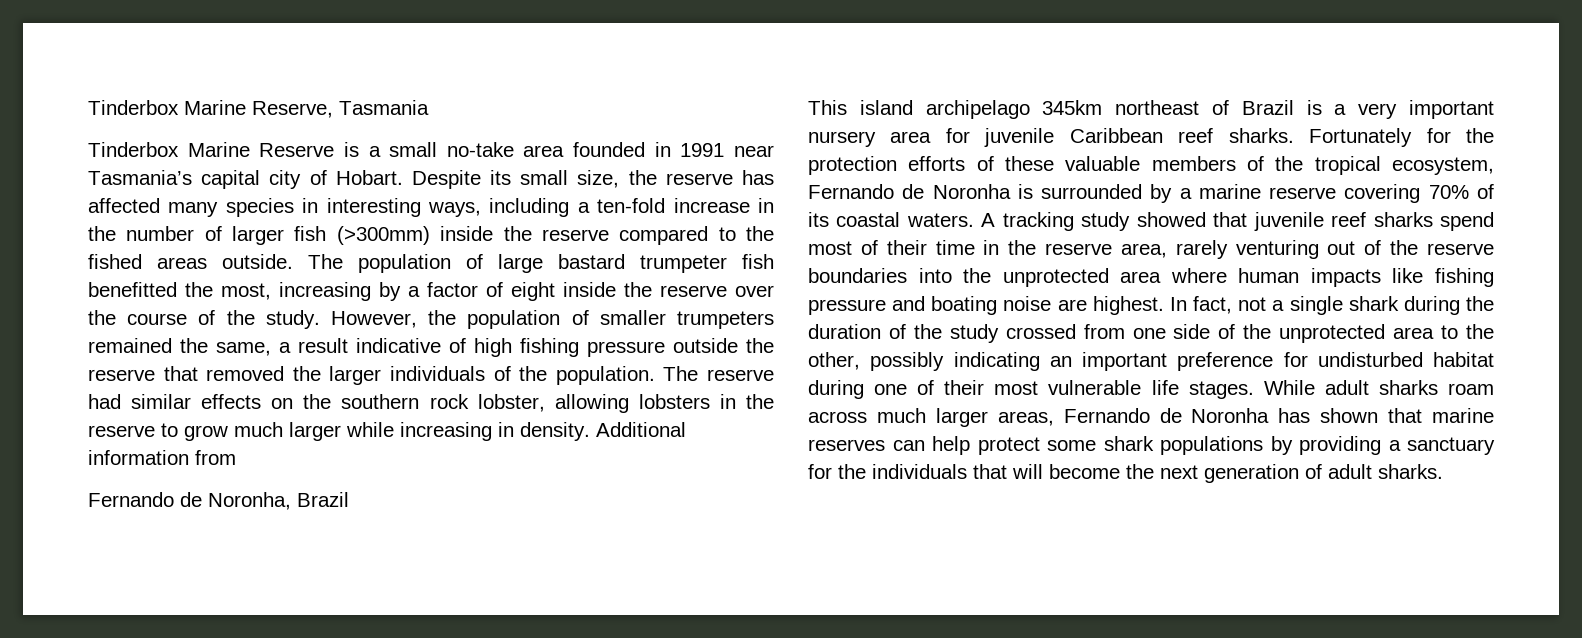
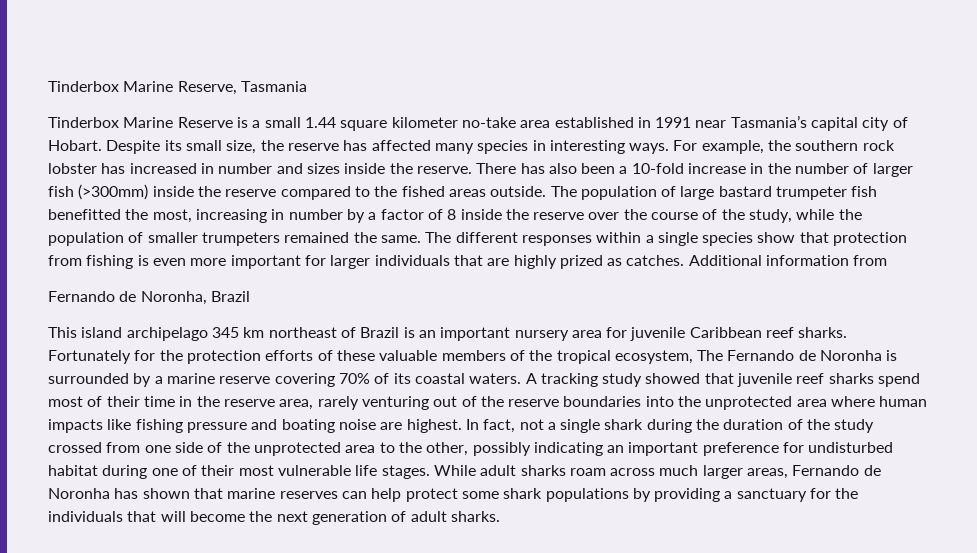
- Tinderbox Marine Reserve is a small no-take area founded in 1991 near Tasmania’s capital city of Hobart.
+ Tinderbox Marine Reserve is a small 1.44 square kilometer no-take area established in 1991 near Tasmania’s capital city of Hobart.
- Despite its small size, the reserve has affected many species in interesting ways, including a ten-fold increase in the number of larger fish (>300mm) inside the reserve compared to the fished areas outside.
+ Despite its small size, the reserve has affected many species in interesting ways. For example, the southern rock lobster has increased in number and sizes inside the reserve. There has also been a 10-fold increase in the number of larger fish (>300mm) inside the reserve compared to the fished areas outside.
- The population of large bastard trumpeter fish benefitted the most, increasing by a factor of eight inside the reserve over the course of the study. However, the population of smaller trumpeters remained the same, a result indicative of high fishing pressure outside the reserve that removed the larger individuals of the population. The reserve had similar effects on the southern rock lobster, allowing lobsters in the reserve to grow much larger while increasing in density.
+ The population of large bastard trumpeter fish benefitted the most, increasing in number by a factor of 8 inside the reserve over the course of the study, while the population of smaller trumpeters remained the same. The different responses within a single species show that protection from fishing is even more important for larger individuals that are highly prized as catches.
- This island archipelago 345km northeast of Brazil is a very important nursery area for juvenile Caribbean reef sharks.
+ This island archipelago 345 km northeast of Brazil is an important nursery area for juvenile Caribbean reef sharks.
- Fortunately for the protection efforts of these valuable members of the tropical ecosystem, Fernando de Noronha is surrounded by a marine reserve covering 70% of its coastal waters.
+ Fortunately for the protection efforts of these valuable members of the tropical ecosystem, The Fernando de Noronha is surrounded by a marine reserve covering 70% of its coastal waters.

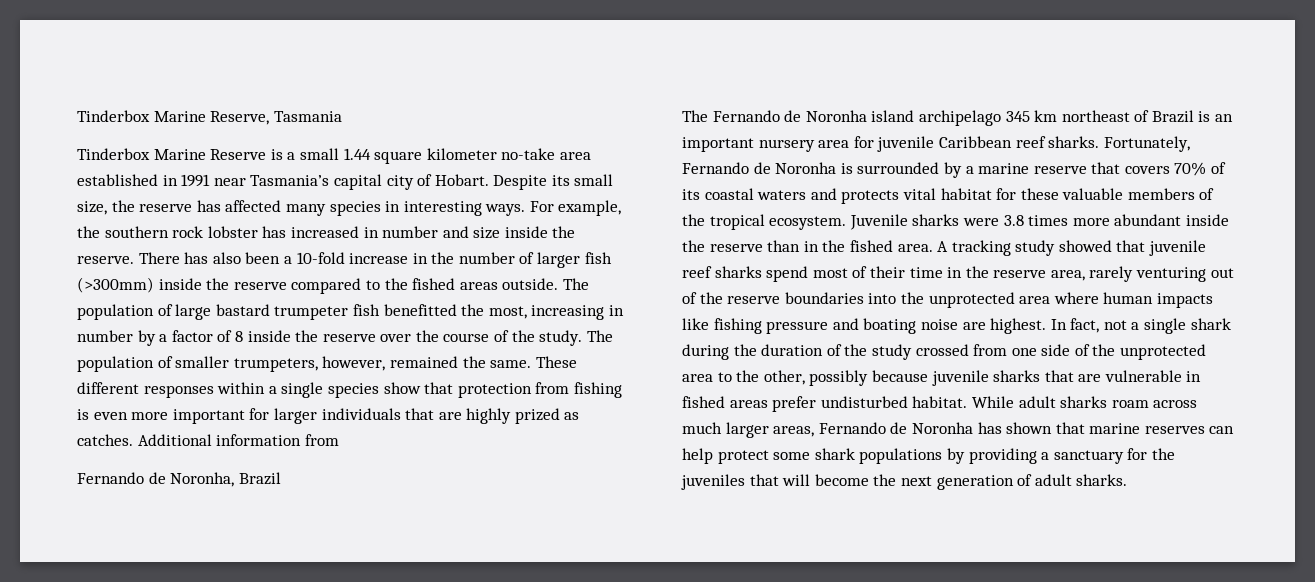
- For example, the southern rock lobster has increased in number and sizes inside the reserve.
+ For example, the southern rock lobster has increased in number and size inside the reserve.
- The population of large bastard trumpeter fish benefitted the most, increasing in number by a factor of 8 inside the reserve over the course of the study, while the population of smaller trumpeters remained the same.
+ The population of large bastard trumpeter fish benefitted the most, increasing in number by a factor of 8 inside the reserve over the course of the study. The population of smaller trumpeters, however, remained the same.
- The different responses within a single species show that protection from fishing is even more important for larger individuals that are highly prized as catches.
+ These different responses within a single species show that protection from fishing is even more important for larger individuals that are highly prized as catches.
- This island archipelago 345 km northeast of Brazil is an important nursery area for juvenile Caribbean reef sharks.
+ The Fernando de Noronha island archipelago 345 km northeast of Brazil is an important nursery area for juvenile Caribbean reef sharks.
- Fortunately for the protection efforts of these valuable members of the tropical ecosystem, The Fernando de Noronha is surrounded by a marine reserve covering 70% of its coastal waters.
+ Fortunately, Fernando de Noronha is surrounded by a marine reserve that covers 70% of its coastal waters and protects vital habitat for these valuable members of the tropical ecosystem. Juvenile sharks were 3.8 times more abundant inside the reserve than in the fished area.
- In fact, not a single shark during the duration of the study crossed from one side of the unprotected area to the other, possibly indicating an important preference for undisturbed habitat during one of their most vulnerable life stages.
+ In fact, not a single shark during the duration of the study crossed from one side of the unprotected area to the other, possibly because juvenile sharks that are vulnerable in fished areas prefer undisturbed habitat.
- While adult sharks roam across much larger areas, Fernando de Noronha has shown that marine reserves can help protect some shark populations by providing a sanctuary for the individuals that will become the next generation of adult sharks.
+ While adult sharks roam across much larger areas, Fernando de Noronha has shown that marine reserves can help protect some shark populations by providing a sanctuary for the juveniles that will become the next generation of adult sharks.

